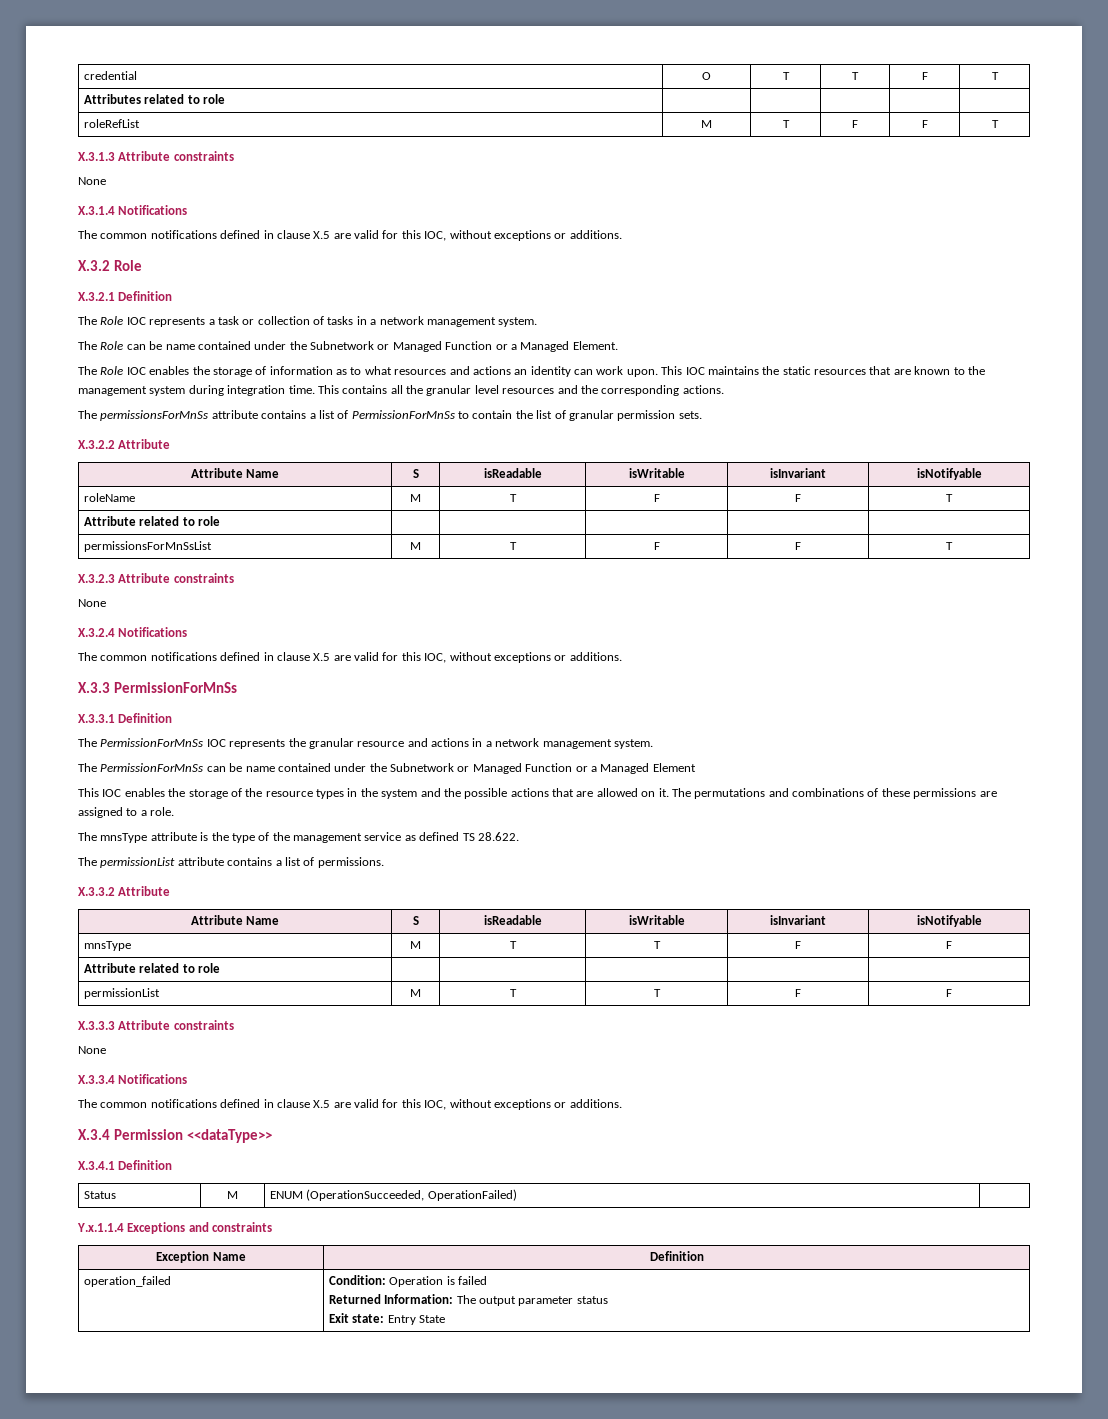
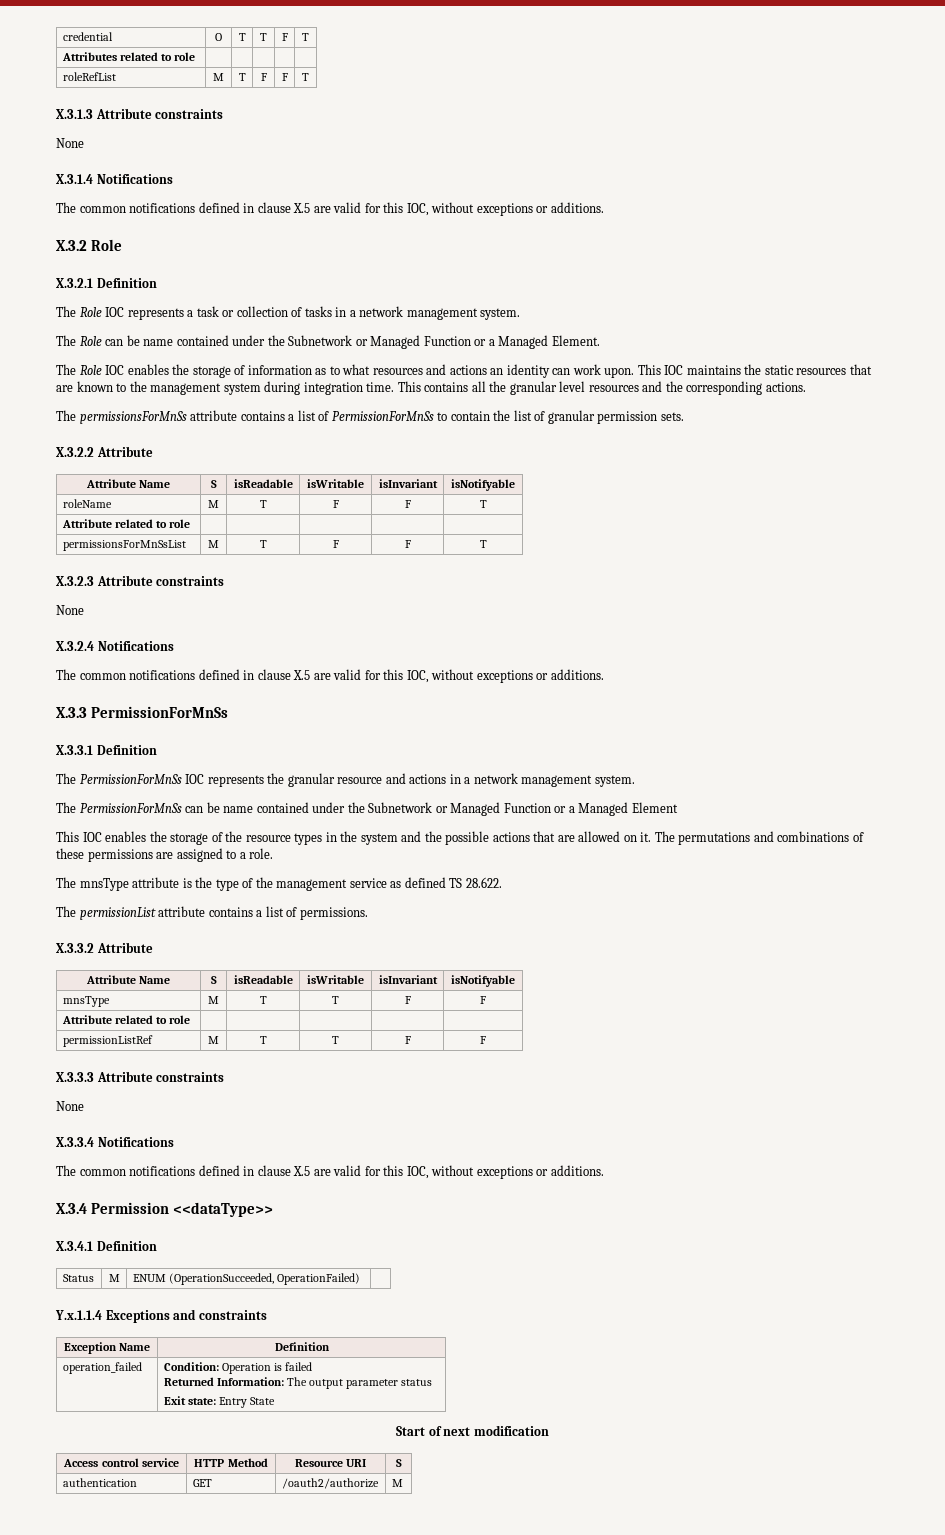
- permissionList | M | T | T | F | F
+ permissionListRef | M | T | T | F | F
+ Start of next modification
+ Access control service | HTTP Method | Resource URI | S
+ authentication | GET | /oauth2/authorize | M

